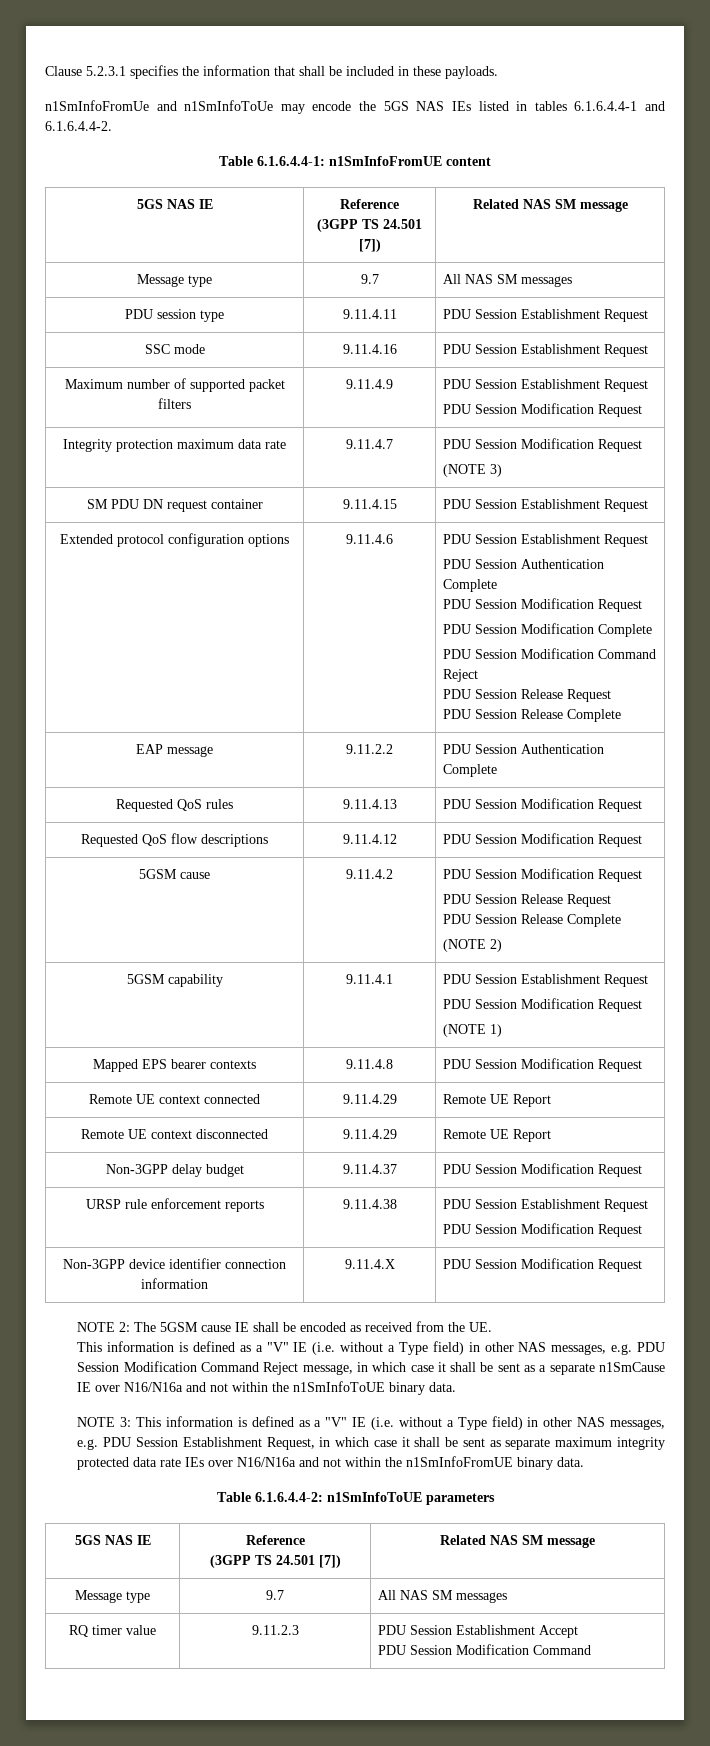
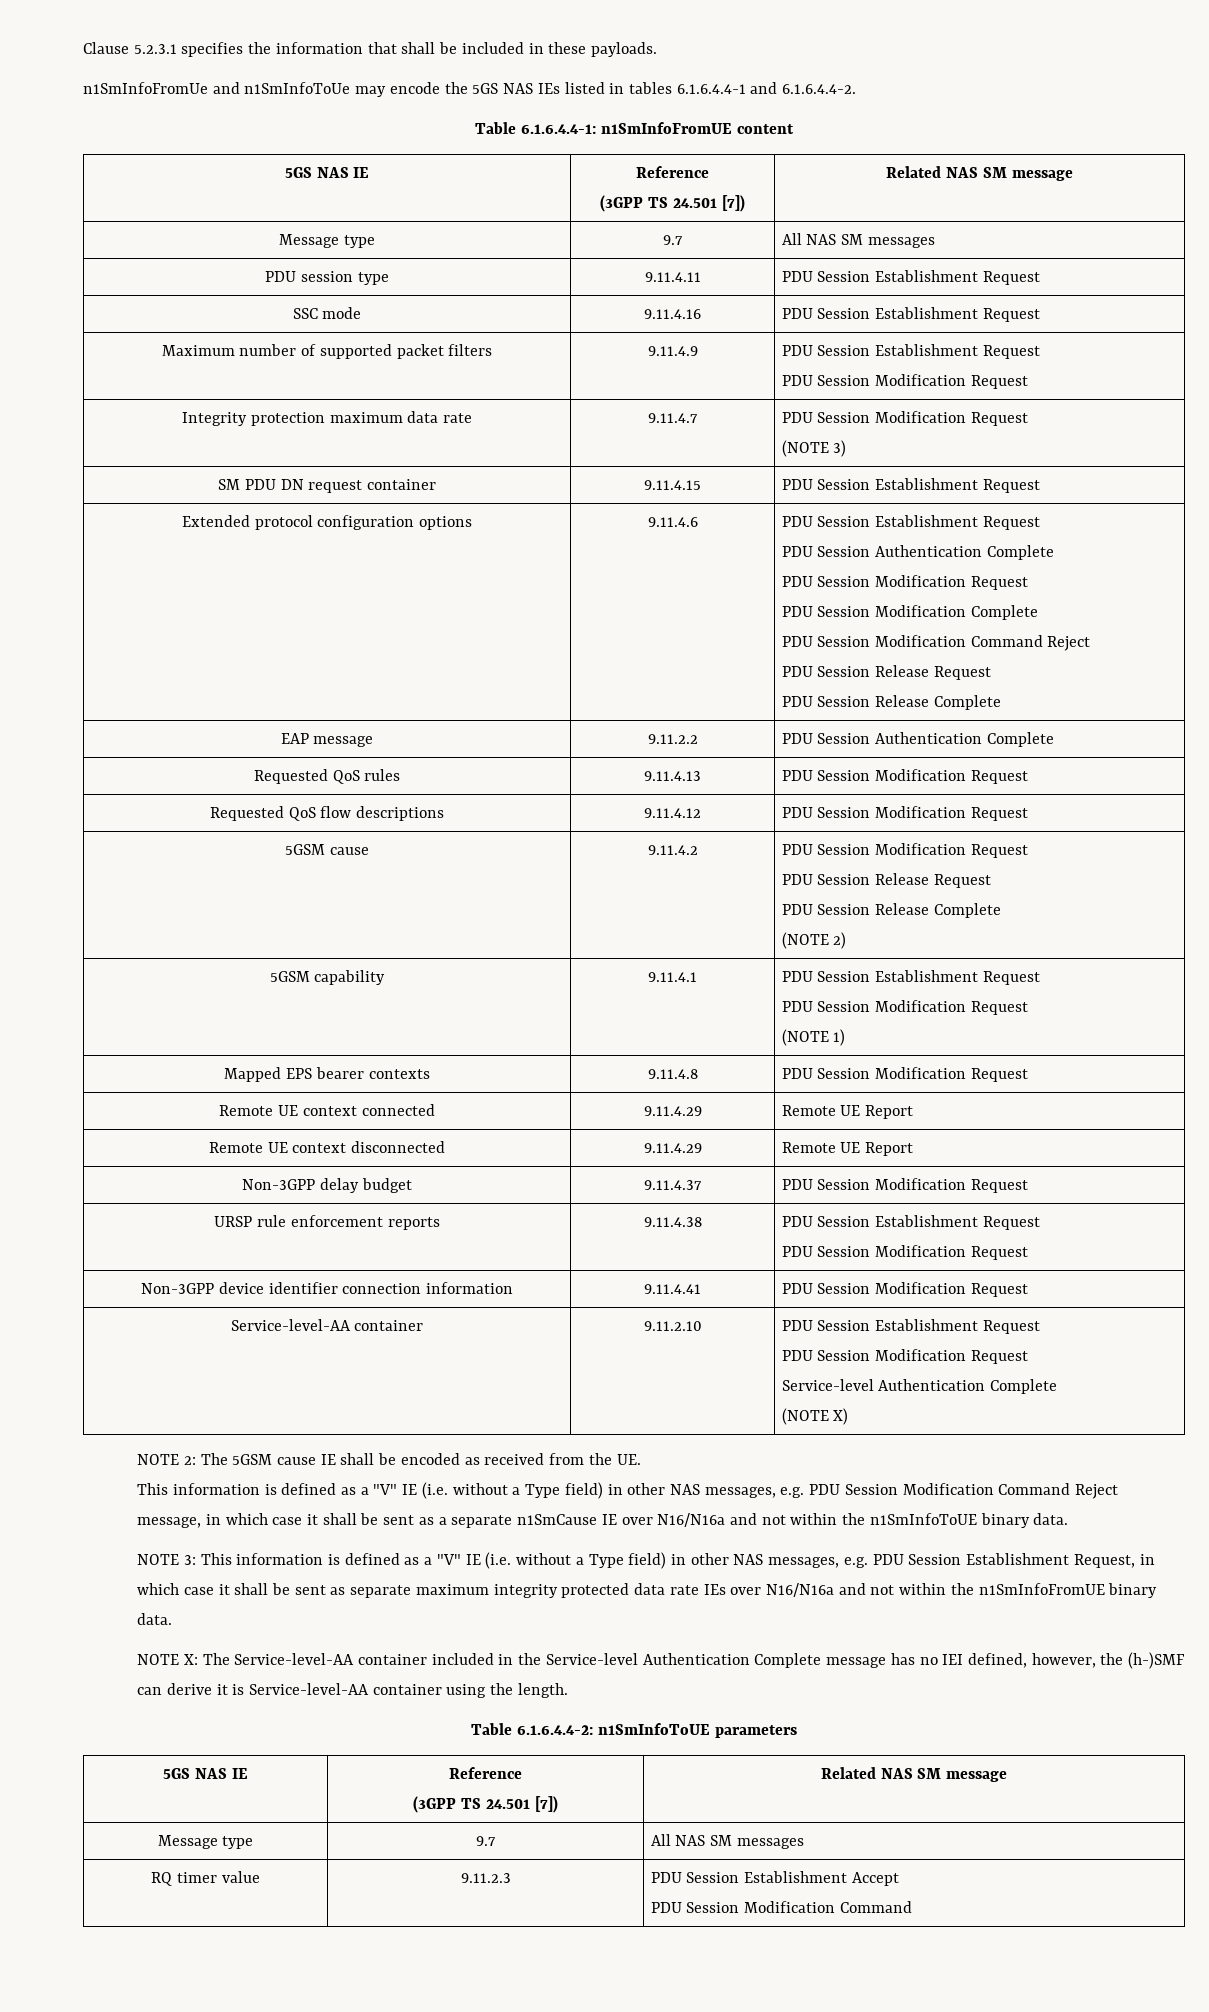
- Non-3GPP device identifier connection information | 9.11.4.X | PDU Session Modification Request
+ Non-3GPP device identifier connection information | 9.11.4.41 | PDU Session Modification Request
+ Service-level-AA container | 9.11.2.10 | PDU Session Establishment Request
+ PDU Session Modification Request
+ Service-level Authentication Complete
+ (NOTE X)
+ NOTE X: The Service-level-AA container included in the Service-level Authentication Complete message has no IEI defined, however, the (h-)SMF can derive it is Service-level-AA container using the length.

